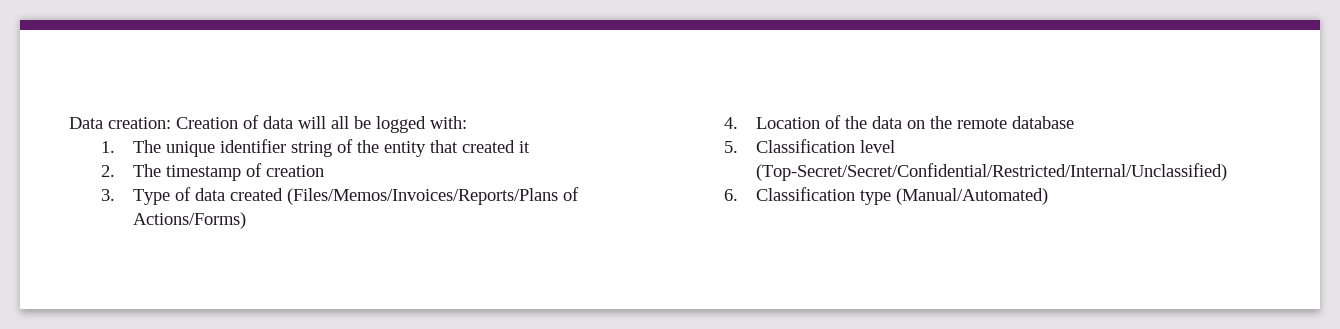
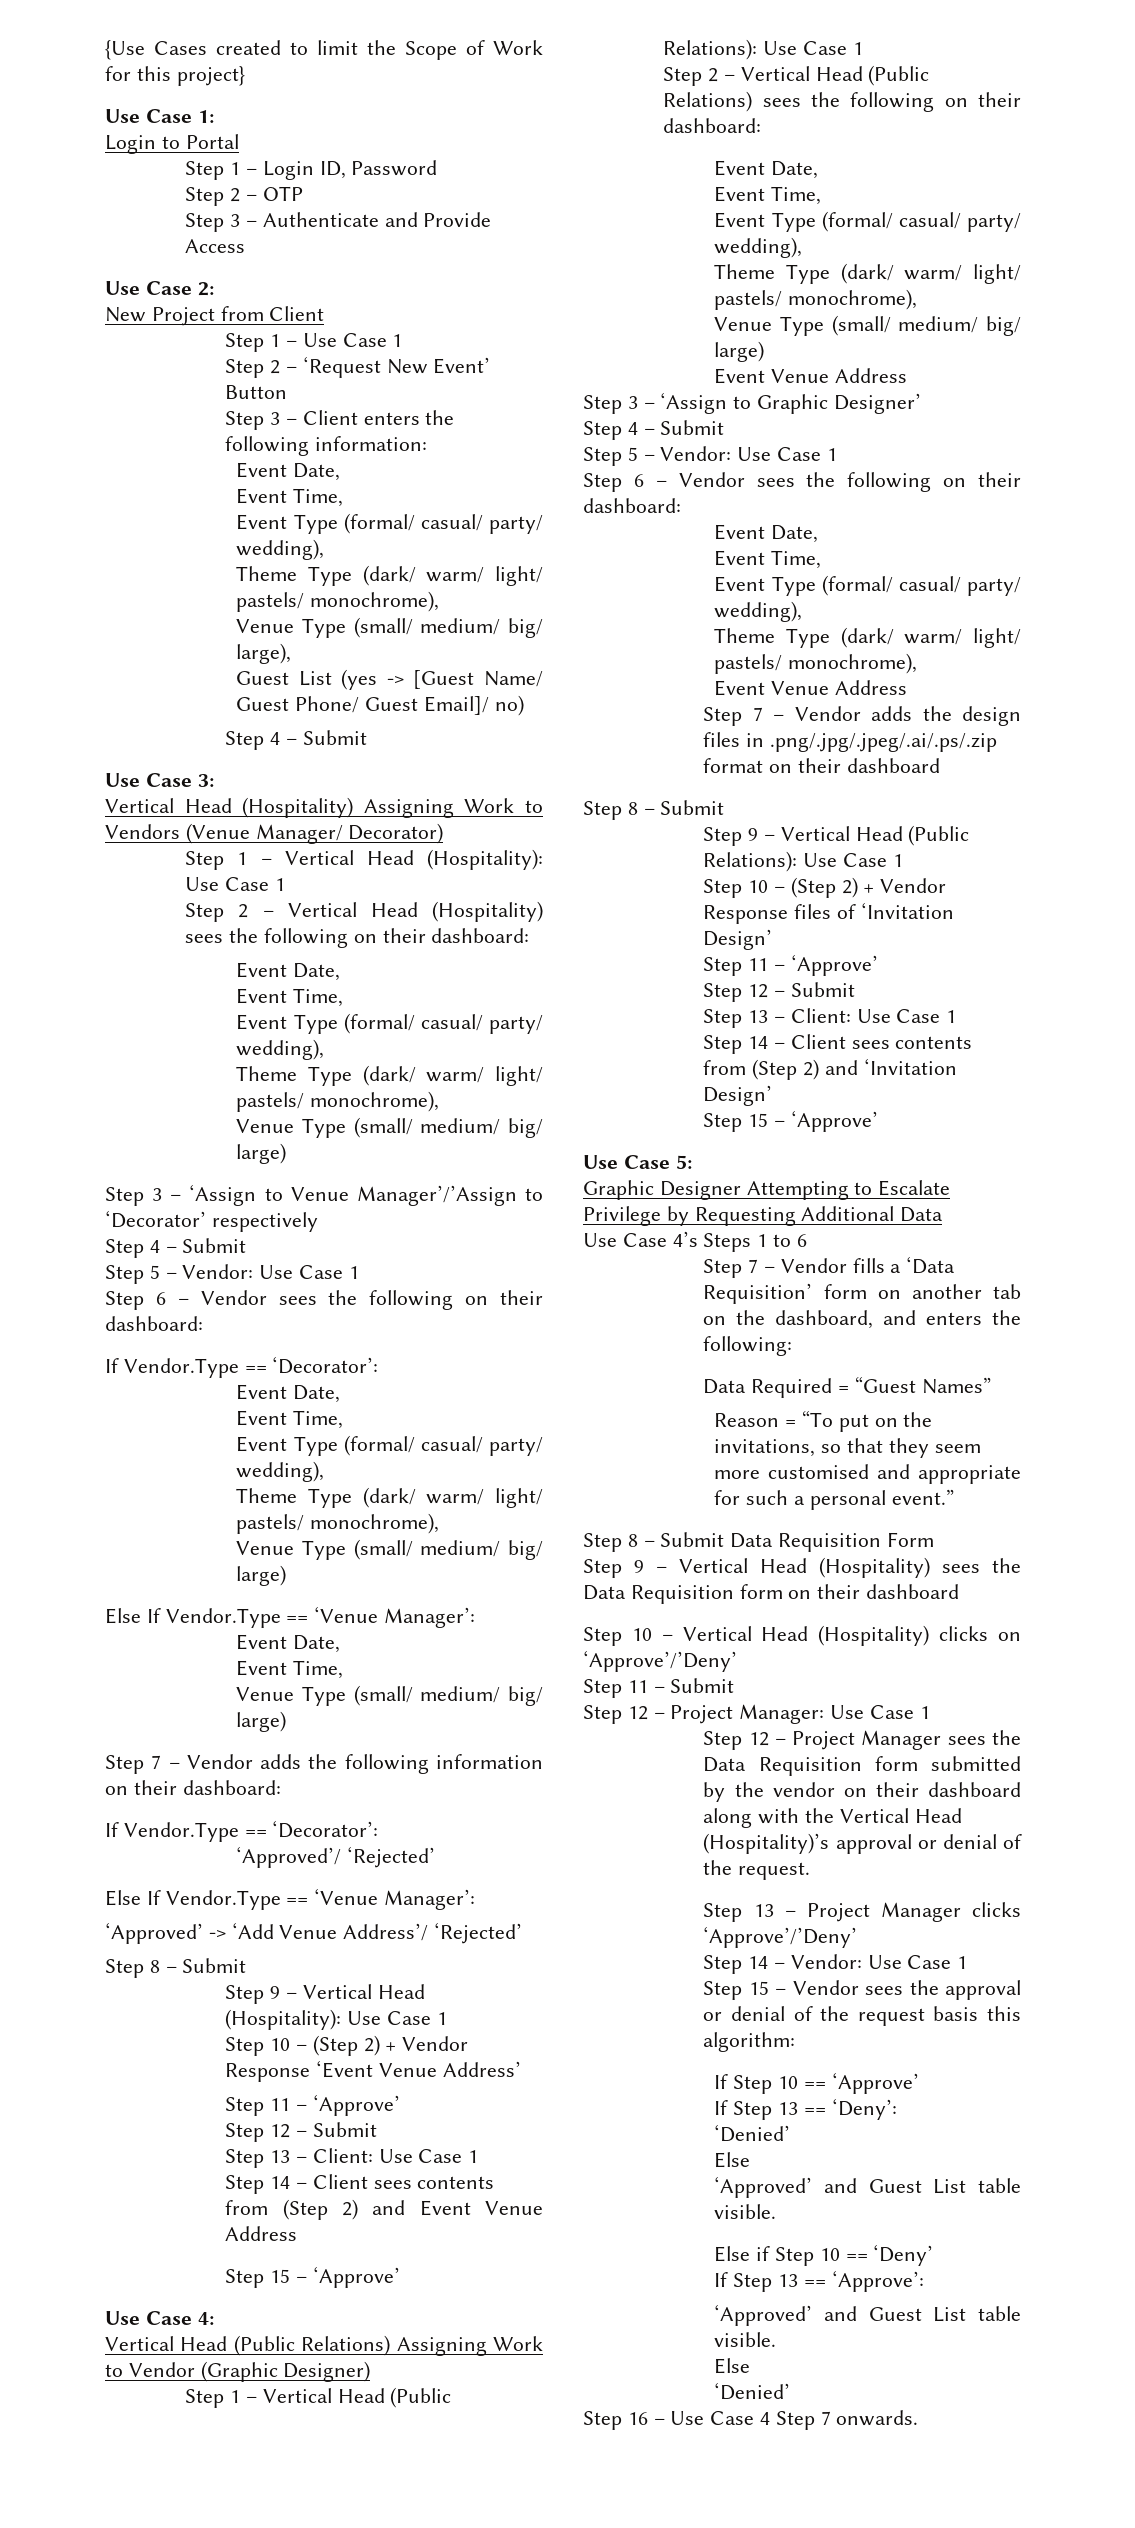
- Data creation: Creation of data will all be logged with:
- 1. The unique identifier string of the entity that created it
- 2. The timestamp of creation
- 3. Type of data created (Files/Memos/Invoices/Reports/Plans of Actions/Forms)
- 4. Location of the data on the remote database
- 5. Classification level (Top-Secret/Secret/Confidential/Restricted/Internal/Unclassified)
- 6. Classification type (Manual/Automated)
+ {Use Cases created to limit the Scope of Work for this project}
+ Use Case 1:
+ Login to Portal
+ Step 1 – Login ID, Password
+ Step 2 – OTP
+ Step 3 – Authenticate and Provide Access
+ Use Case 2:
+ New Project from Client
+ Step 1 – Use Case 1
+ Step 2 – ‘Request New Event’ Button
+ Step 3 – Client enters the following information:
+ Event Date,
+ Event Time,
+ Event Type (formal/ casual/ party/ wedding),
+ Theme Type (dark/ warm/ light/ pastels/ monochrome),
+ Venue Type (small/ medium/ big/ large),
+ Guest List (yes -> [Guest Name/ Guest Phone/ Guest Email]/ no)
+ Step 4 – Submit
+ Use Case 3:
+ Vertical Head (Hospitality) Assigning Work to Vendors (Venue Manager/ Decorator)
+ Step 1 – Vertical Head (Hospitality): Use Case 1
+ Step 2 – Vertical Head (Hospitality) sees the following on their dashboard:
+ Event Date,
+ Event Time,
+ Event Type (formal/ casual/ party/ wedding),
+ Theme Type (dark/ warm/ light/ pastels/ monochrome),
+ Venue Type (small/ medium/ big/ large)
+ Step 3 – ‘Assign to Venue Manager’/’Assign to ‘Decorator’ respectively
+ Step 4 – Submit
+ Step 5 – Vendor: Use Case 1
+ Step 6 – Vendor sees the following on their dashboard:
+ If Vendor.Type == ‘Decorator’:
+ Event Date,
+ Event Time,
+ Event Type (formal/ casual/ party/ wedding),
+ Theme Type (dark/ warm/ light/ pastels/ monochrome),
+ Venue Type (small/ medium/ big/ large)
+ Else If Vendor.Type == ‘Venue Manager’:
+ Event Date,
+ Event Time,
+ Venue Type (small/ medium/ big/ large)
+ Step 7 – Vendor adds the following information on their dashboard:
+ If Vendor.Type == ‘Decorator’:
+ ‘Approved’/ ‘Rejected’
+ Else If Vendor.Type == ‘Venue Manager’:
+ ‘Approved’ -> ‘Add Venue Address’/ ‘Rejected’
+ Step 8 – Submit
+ Step 9 – Vertical Head (Hospitality): Use Case 1
+ Step 10 – (Step 2) + Vendor Response ‘Event Venue Address’
+ Step 11 – ‘Approve’
+ Step 12 – Submit
+ Step 13 – Client: Use Case 1
+ Step 14 – Client sees contents from (Step 2) and Event Venue Address
+ Step 15 – ‘Approve’
+ Use Case 4:
+ Vertical Head (Public Relations) Assigning Work to Vendor (Graphic Designer)
+ Step 1 – Vertical Head (Public Relations): Use Case 1
+ Step 2 – Vertical Head (Public Relations) sees the following on their dashboard:
+ Event Date,
+ Event Time,
+ Event Type (formal/ casual/ party/ wedding),
+ Theme Type (dark/ warm/ light/ pastels/ monochrome),
+ Venue Type (small/ medium/ big/ large)
+ Event Venue Address
+ Step 3 – ‘Assign to Graphic Designer’
+ Step 4 – Submit
+ Step 5 – Vendor: Use Case 1
+ Step 6 – Vendor sees the following on their dashboard:
+ Event Date,
+ Event Time,
+ Event Type (formal/ casual/ party/ wedding),
+ Theme Type (dark/ warm/ light/ pastels/ monochrome),
+ Event Venue Address
+ Step 7 – Vendor adds the design files in .png/.jpg/.jpeg/.ai/.ps/.zip format on their dashboard
+ Step 8 – Submit
+ Step 9 – Vertical Head (Public Relations): Use Case 1
+ Step 10 – (Step 2) + Vendor Response files of ‘Invitation Design’
+ Step 11 – ‘Approve’
+ Step 12 – Submit
+ Step 13 – Client: Use Case 1
+ Step 14 – Client sees contents from (Step 2) and ‘Invitation Design’
+ Step 15 – ‘Approve’
+ Use Case 5:
+ Graphic Designer Attempting to Escalate Privilege by Requesting Additional Data
+ Use Case 4’s Steps 1 to 6
+ Step 7 – Vendor fills a ‘Data Requisition’ form on another tab on the dashboard, and enters the following:
+ Data Required = “Guest Names”
+ Reason = “To put on the invitations, so that they seem more customised and appropriate for such a personal event.”
+ Step 8 – Submit Data Requisition Form
+ Step 9 – Vertical Head (Hospitality) sees the Data Requisition form on their dashboard
+ Step 10 – Vertical Head (Hospitality) clicks on ‘Approve’/’Deny’
+ Step 11 – Submit
+ Step 12 – Project Manager: Use Case 1
+ Step 12 – Project Manager sees the Data Requisition form submitted by the vendor on their dashboard along with the Vertical Head (Hospitality)’s approval or denial of the request.
+ Step 13 – Project Manager clicks ‘Approve’/’Deny’
+ Step 14 – Vendor: Use Case 1
+ Step 15 – Vendor sees the approval or denial of the request basis this algorithm:
+ If Step 10 == ‘Approve’
+ If Step 13 == ‘Deny’:
+ ‘Denied’
+ Else
+ ‘Approved’ and Guest List table visible.
+ Else if Step 10 == ‘Deny’
+ If Step 13 == ‘Approve’:
+ ‘Approved’ and Guest List table visible.
+ Else
+ ‘Denied’
+ Step 16 – Use Case 4 Step 7 onwards.

